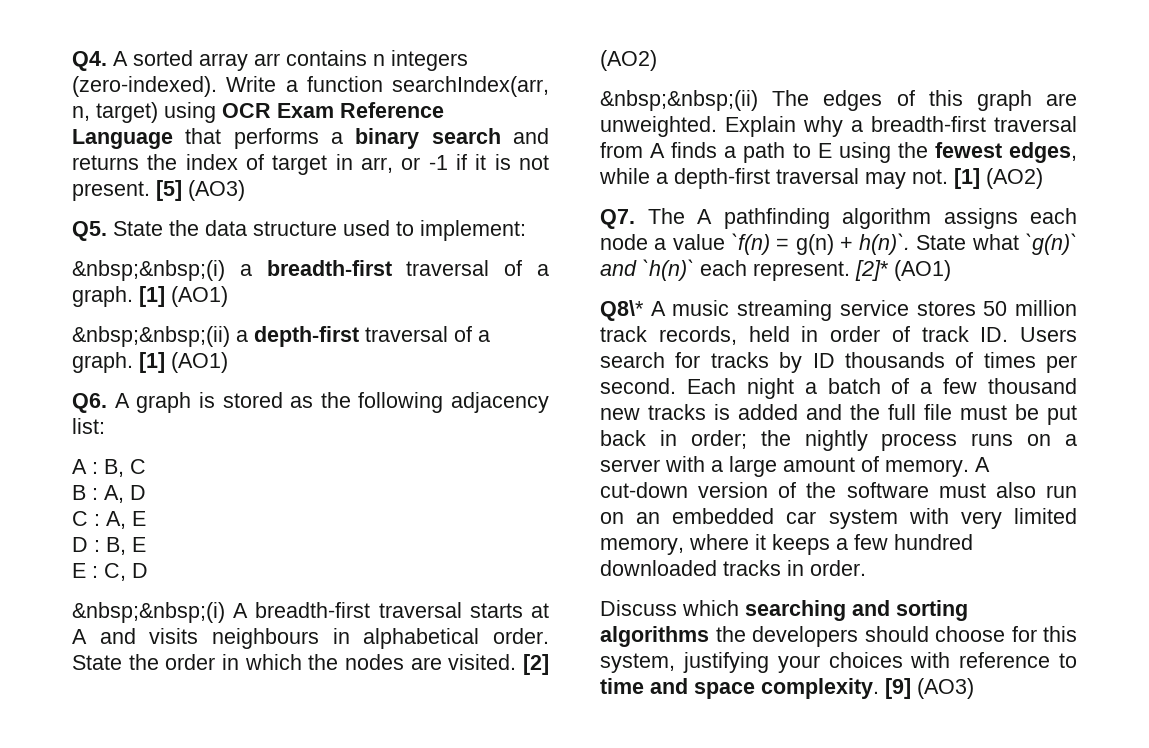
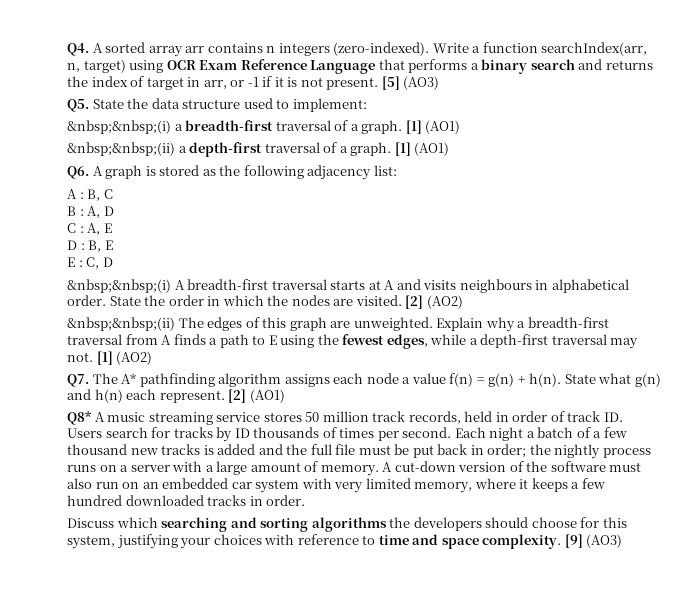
- Q7. The A pathfinding algorithm assigns each node a value `f(n) = g(n) + h(n)`.
+ Q7. The A* pathfinding algorithm assigns each node a value f(n) = g(n) + h(n).
- State what `g(n)` and `h(n)` each represent.
+ State what g(n) and h(n) each represent.
- [2]* (AO1)
- Q8\* A music streaming service stores 50 million track records, held in order of track ID. Users search for tracks by ID thousands of times per second.
+ [2] (AO1)
+ Q8* A music streaming service stores 50 million track records, held in order of track ID. Users search for tracks by ID thousands of times per second.

